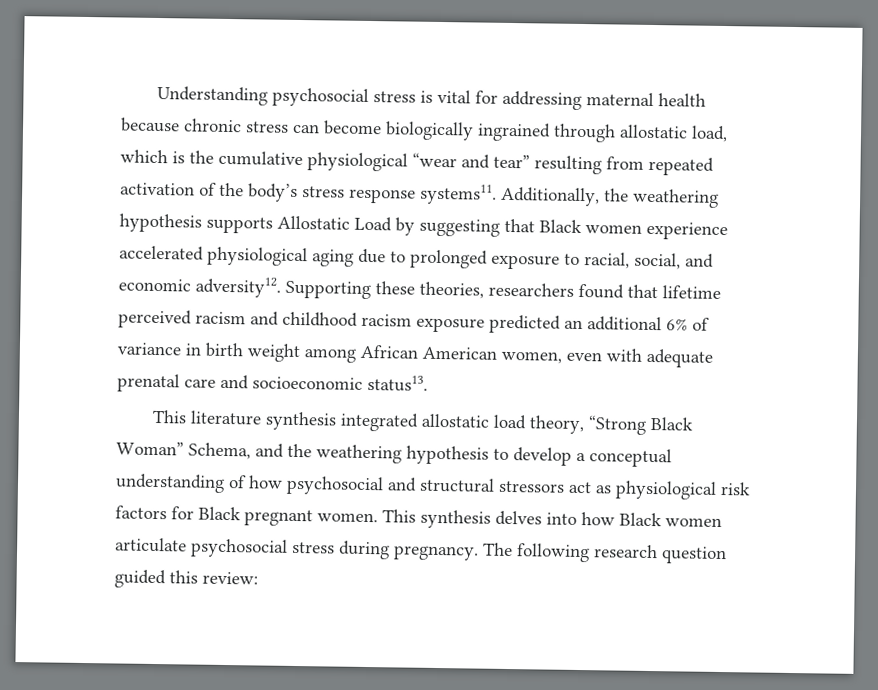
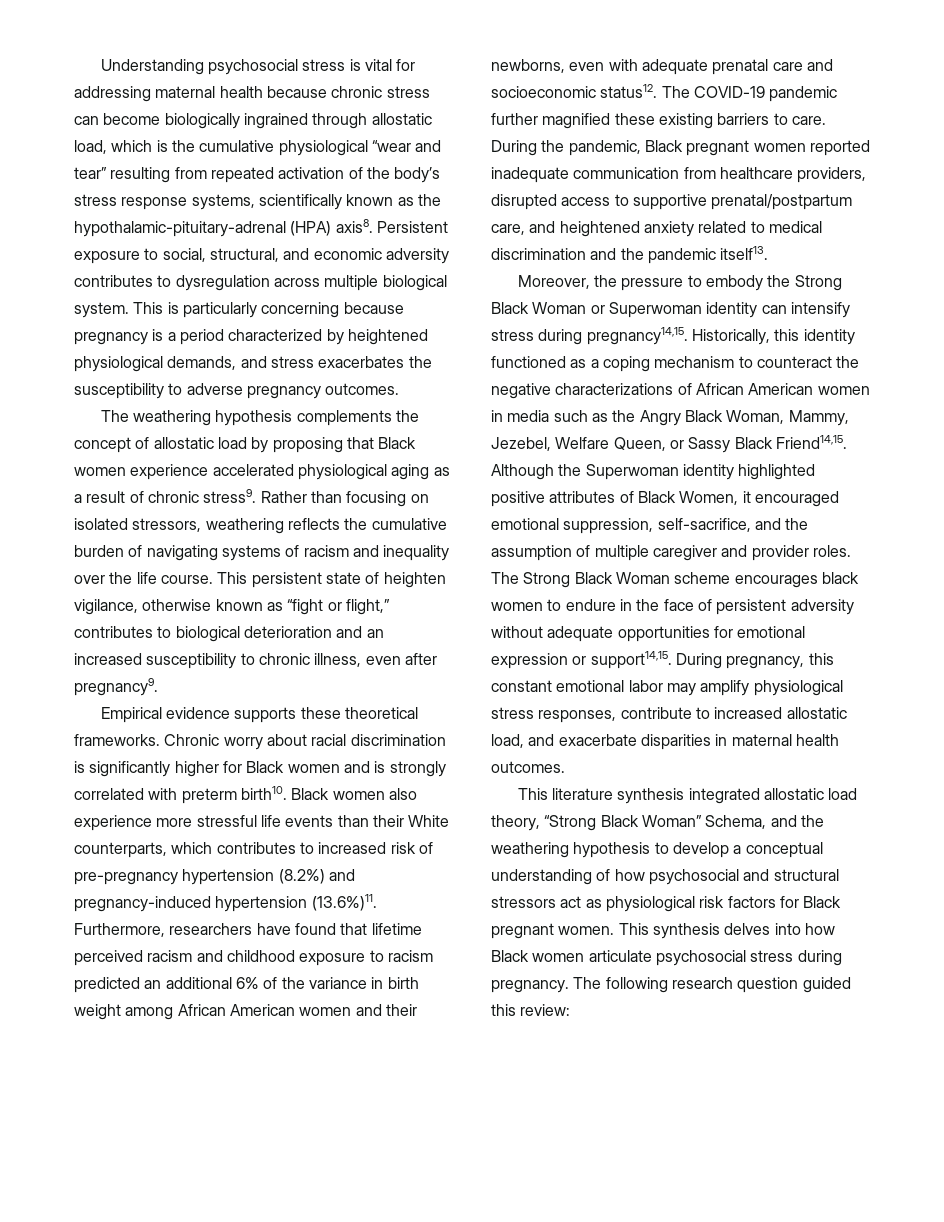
- Understanding psychosocial stress is vital for addressing maternal health because chronic stress can become biologically ingrained through allostatic load, which is the cumulative physiological “wear and tear” resulting from repeated activation of the body’s stress response systems11. Additionally, the weathering hypothesis supports Allostatic Load by suggesting that Black women experience accelerated physiological aging due to prolonged exposure to racial, social, and economic adversity12. Supporting these theories, researchers found that lifetime perceived racism and childhood racism exposure predicted an additional 6% of variance in birth weight among African American women, even with adequate prenatal care and socioeconomic status13.
+ Understanding psychosocial stress is vital for addressing maternal health because chronic stress can become biologically ingrained through allostatic load, which is the cumulative physiological “wear and tear” resulting from repeated activation of the body’s stress response systems, scientifically known as the hypothalamic-pituitary-adrenal (HPA) axis8. Persistent exposure to social, structural, and economic adversity contributes to dysregulation across multiple biological system. This is particularly concerning because pregnancy is a period characterized by heightened physiological demands, and stress exacerbates the susceptibility to adverse pregnancy outcomes.
+ The weathering hypothesis complements the concept of allostatic load by proposing that Black women experience accelerated physiological aging as a result of chronic stress9. Rather than focusing on isolated stressors, weathering reflects the cumulative burden of navigating systems of racism and inequality over the life course. This persistent state of heighten vigilance, otherwise known as “fight or flight,” contributes to biological deterioration and an increased susceptibility to chronic illness, even after pregnancy9.
+ Empirical evidence supports these theoretical frameworks. Chronic worry about racial discrimination is significantly higher for Black women and is strongly correlated with preterm birth10. Black women also experience more stressful life events than their White counterparts, which contributes to increased risk of pre-pregnancy hypertension (8.2%) and pregnancy-induced hypertension (13.6%)11. Furthermore, researchers have found that lifetime perceived racism and childhood exposure to racism predicted an additional 6% of the variance in birth weight among African American women and their newborns, even with adequate prenatal care and socioeconomic status12. The COVID-19 pandemic further magnified these existing barriers to care. During the pandemic, Black pregnant women reported inadequate communication from healthcare providers, disrupted access to supportive prenatal/postpartum care, and heightened anxiety related to medical discrimination and the pandemic itself13.
+ Moreover, the pressure to embody the Strong Black Woman or Superwoman identity can intensify stress during pregnancy14,15. Historically, this identity functioned as a coping mechanism to counteract the negative characterizations of African American women in media such as the Angry Black Woman, Mammy, Jezebel, Welfare Queen, or Sassy Black Friend14,15. Although the Superwoman identity highlighted positive attributes of Black Women, it encouraged emotional suppression, self-sacrifice, and the assumption of multiple caregiver and provider roles. The Strong Black Woman scheme encourages black women to endure in the face of persistent adversity without adequate opportunities for emotional expression or support14,15. During pregnancy, this constant emotional labor may amplify physiological stress responses, contribute to increased allostatic load, and exacerbate disparities in maternal health outcomes.

